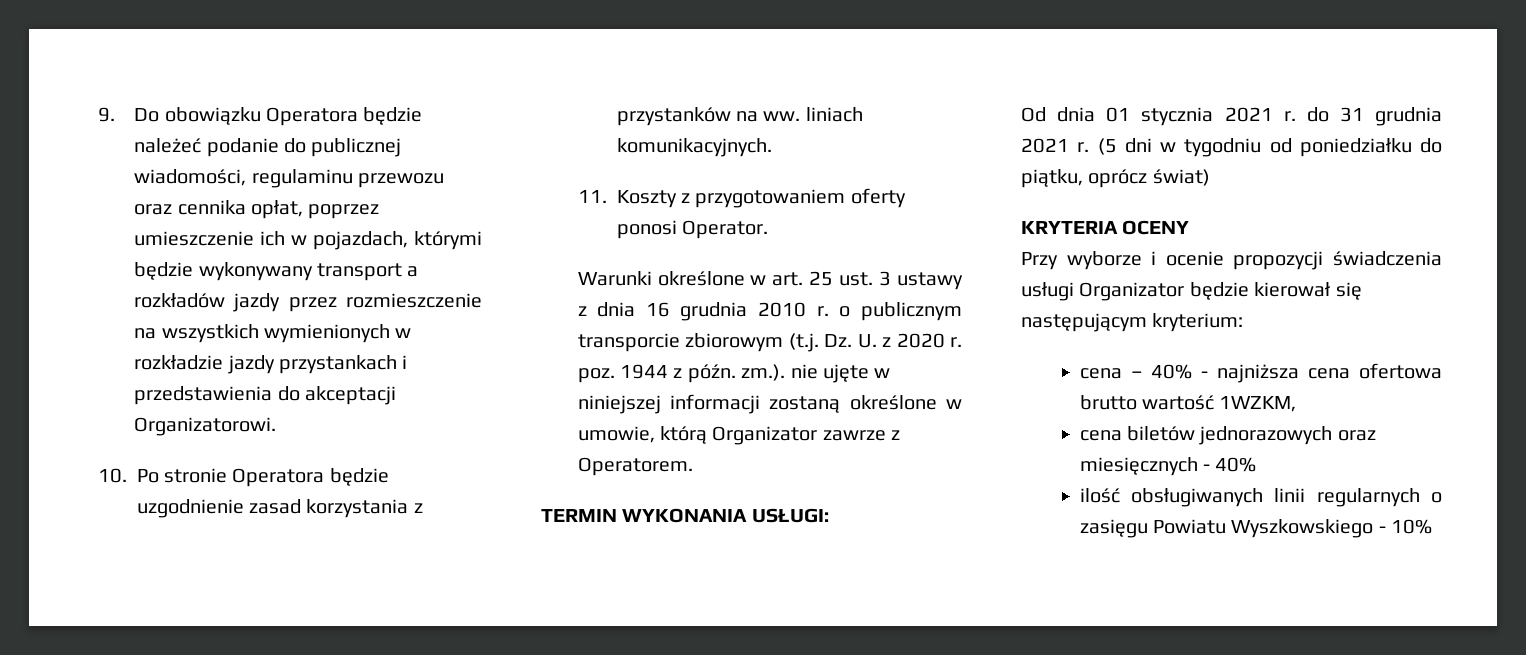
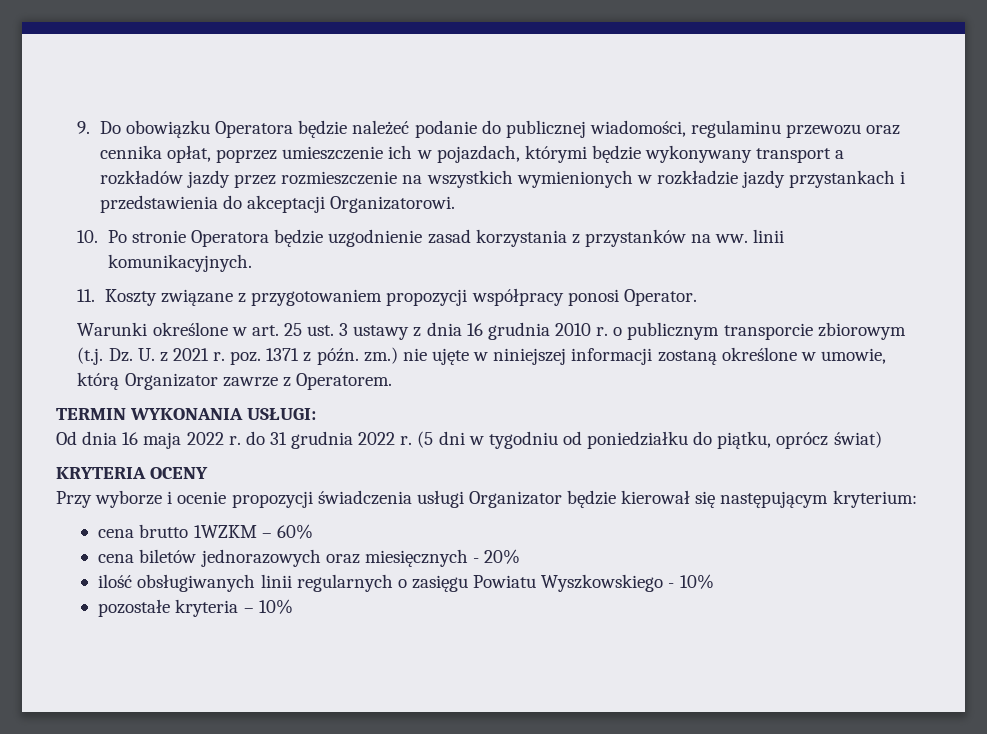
- 10. Po stronie Operatora będzie uzgodnienie zasad korzystania z przystanków na ww. liniach komunikacyjnych.
+ 10. Po stronie Operatora będzie uzgodnienie zasad korzystania z przystanków na ww. linii komunikacyjnych.
- 11. Koszty z przygotowaniem oferty ponosi Operator.
+ 11. Koszty związane z przygotowaniem propozycji współpracy ponosi Operator.
- Warunki określone w art. 25 ust. 3 ustawy z dnia 16 grudnia 2010 r. o publicznym transporcie zbiorowym (t.j. Dz. U. z 2020 r. poz. 1944 z późn. zm.). nie ujęte w niniejszej informacji zostaną określone w umowie, którą Organizator zawrze z Operatorem.
+ Warunki określone w art. 25 ust. 3 ustawy z dnia 16 grudnia 2010 r. o publicznym transporcie zbiorowym (t.j. Dz. U. z 2021 r. poz. 1371 z późn. zm.) nie ujęte w niniejszej informacji zostaną określone w umowie, którą Organizator zawrze z Operatorem.
- Od dnia 01 stycznia 2021 r. do 31 grudnia 2021 r.
+ Od dnia 16 maja 2022 r. do 31 grudnia 2022 r.
- cena – 40% - najniższa cena ofertowa brutto wartość 1WZKM,
+ cena brutto 1WZKM – 60%
- cena biletów jednorazowych oraz miesięcznych - 40%
+ cena biletów jednorazowych oraz miesięcznych - 20%
+ pozostałe kryteria – 10%

